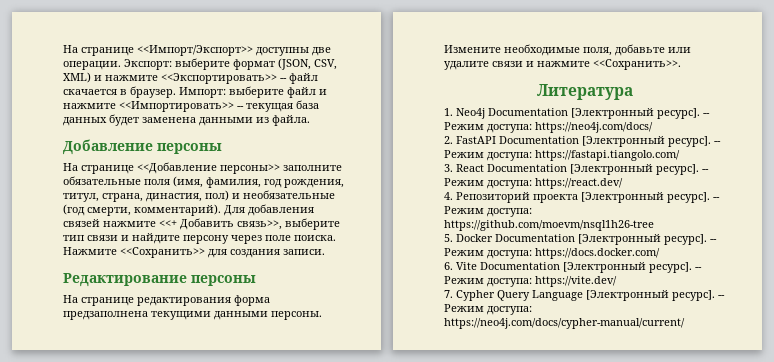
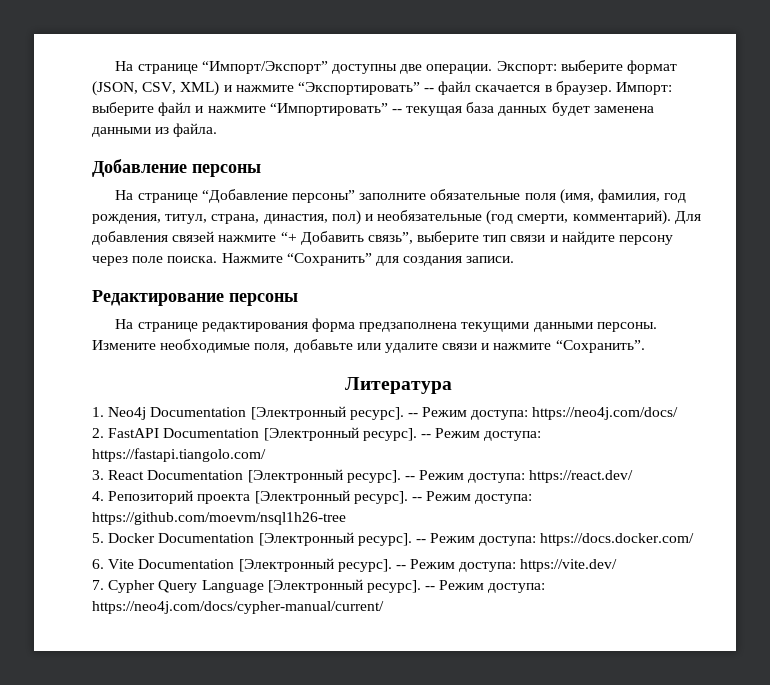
- На странице <<Импорт/Экспорт>> доступны две операции.
+ На странице “Импорт/Экспорт” доступны две операции.
- Экспорт: выберите формат (JSON, CSV, XML) и нажмите <<Экспортировать>> -- файл скачается в браузер.
+ Экспорт: выберите формат (JSON, CSV, XML) и нажмите “Экспортировать” -- файл скачается в браузер.
- Импорт: выберите файл и нажмите <<Импортировать>> -- текущая база данных будет заменена данными из файла.
+ Импорт: выберите файл и нажмите “Импортировать” -- текущая база данных будет заменена данными из файла.
- На странице <<Добавление персоны>> заполните обязательные поля (имя, фамилия, год рождения, титул, страна, династия, пол) и необязательные (год смерти, комментарий).
+ На странице “Добавление персоны” заполните обязательные поля (имя, фамилия, год рождения, титул, страна, династия, пол) и необязательные (год смерти, комментарий).
- Для добавления связей нажмите <<+ Добавить связь>>, выберите тип связи и найдите персону через поле поиска.
+ Для добавления связей нажмите “+ Добавить связь”, выберите тип связи и найдите персону через поле поиска.
- Нажмите <<Сохранить>> для создания записи.
+ Нажмите “Сохранить” для создания записи.
- Измените необходимые поля, добавьте или удалите связи и нажмите <<Сохранить>>.
+ Измените необходимые поля, добавьте или удалите связи и нажмите “Сохранить”.

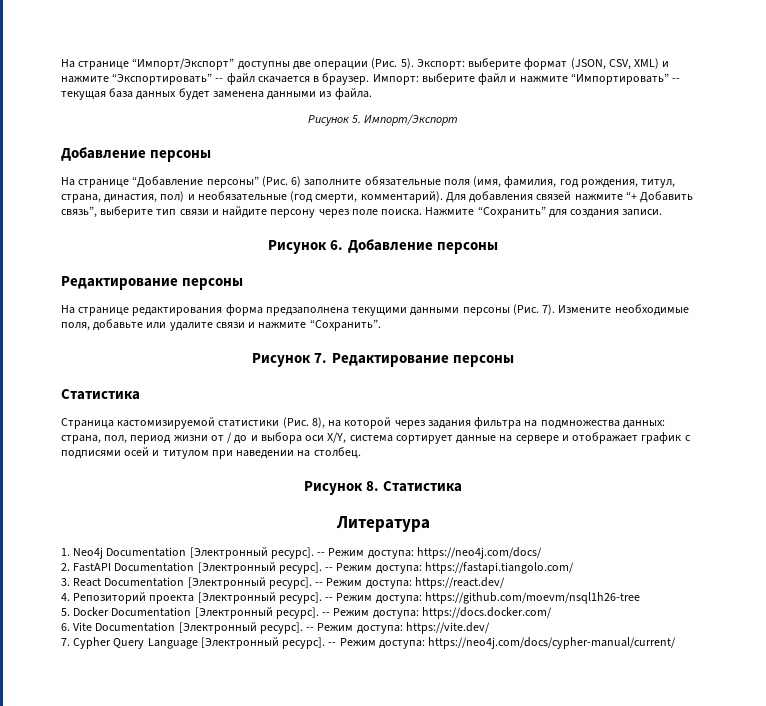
- На странице “Импорт/Экспорт” доступны две операции.
+ На странице “Импорт/Экспорт” доступны две операции (Рис. 5).
+ Рисунок 5. Импорт/Экспорт
- На странице “Добавление персоны” заполните обязательные поля (имя, фамилия, год рождения, титул, страна, династия, пол) и необязательные (год смерти, комментарий).
+ На странице “Добавление персоны” (Рис. 6) заполните обязательные поля (имя, фамилия, год рождения, титул, страна, династия, пол) и необязательные (год смерти, комментарий).
+ Рисунок 6. Добавление персоны
- На странице редактирования форма предзаполнена текущими данными персоны.
+ На странице редактирования форма предзаполнена текущими данными персоны (Рис. 7).
+ Рисунок 7. Редактирование персоны
+ Статистика
+ Страница кастомизируемой статистики (Рис. 8), на которой через задания фильтра на подмножества данных: страна, пол, период жизни от / до и выбора оси X/Y, система сортирует данные на сервере и отображает график с подписями осей и титулом при наведении на столбец.
+ Рисунок 8. Статистика

